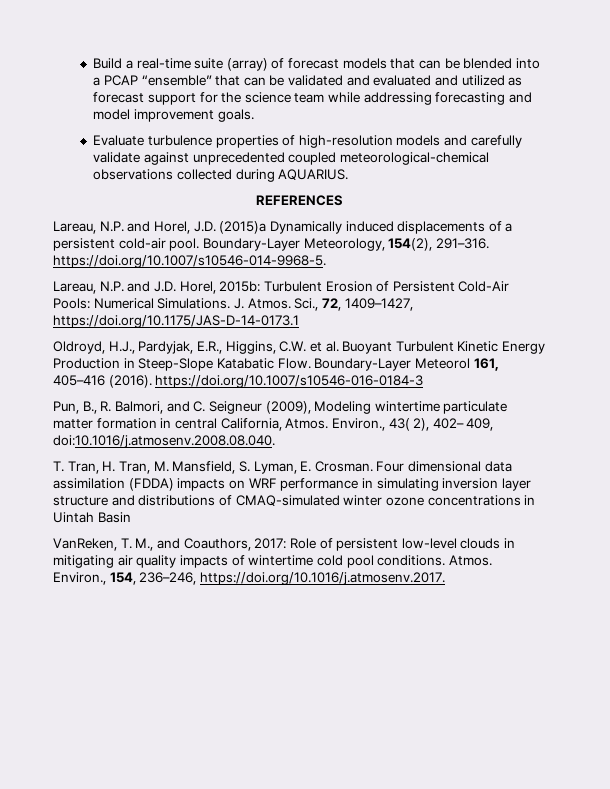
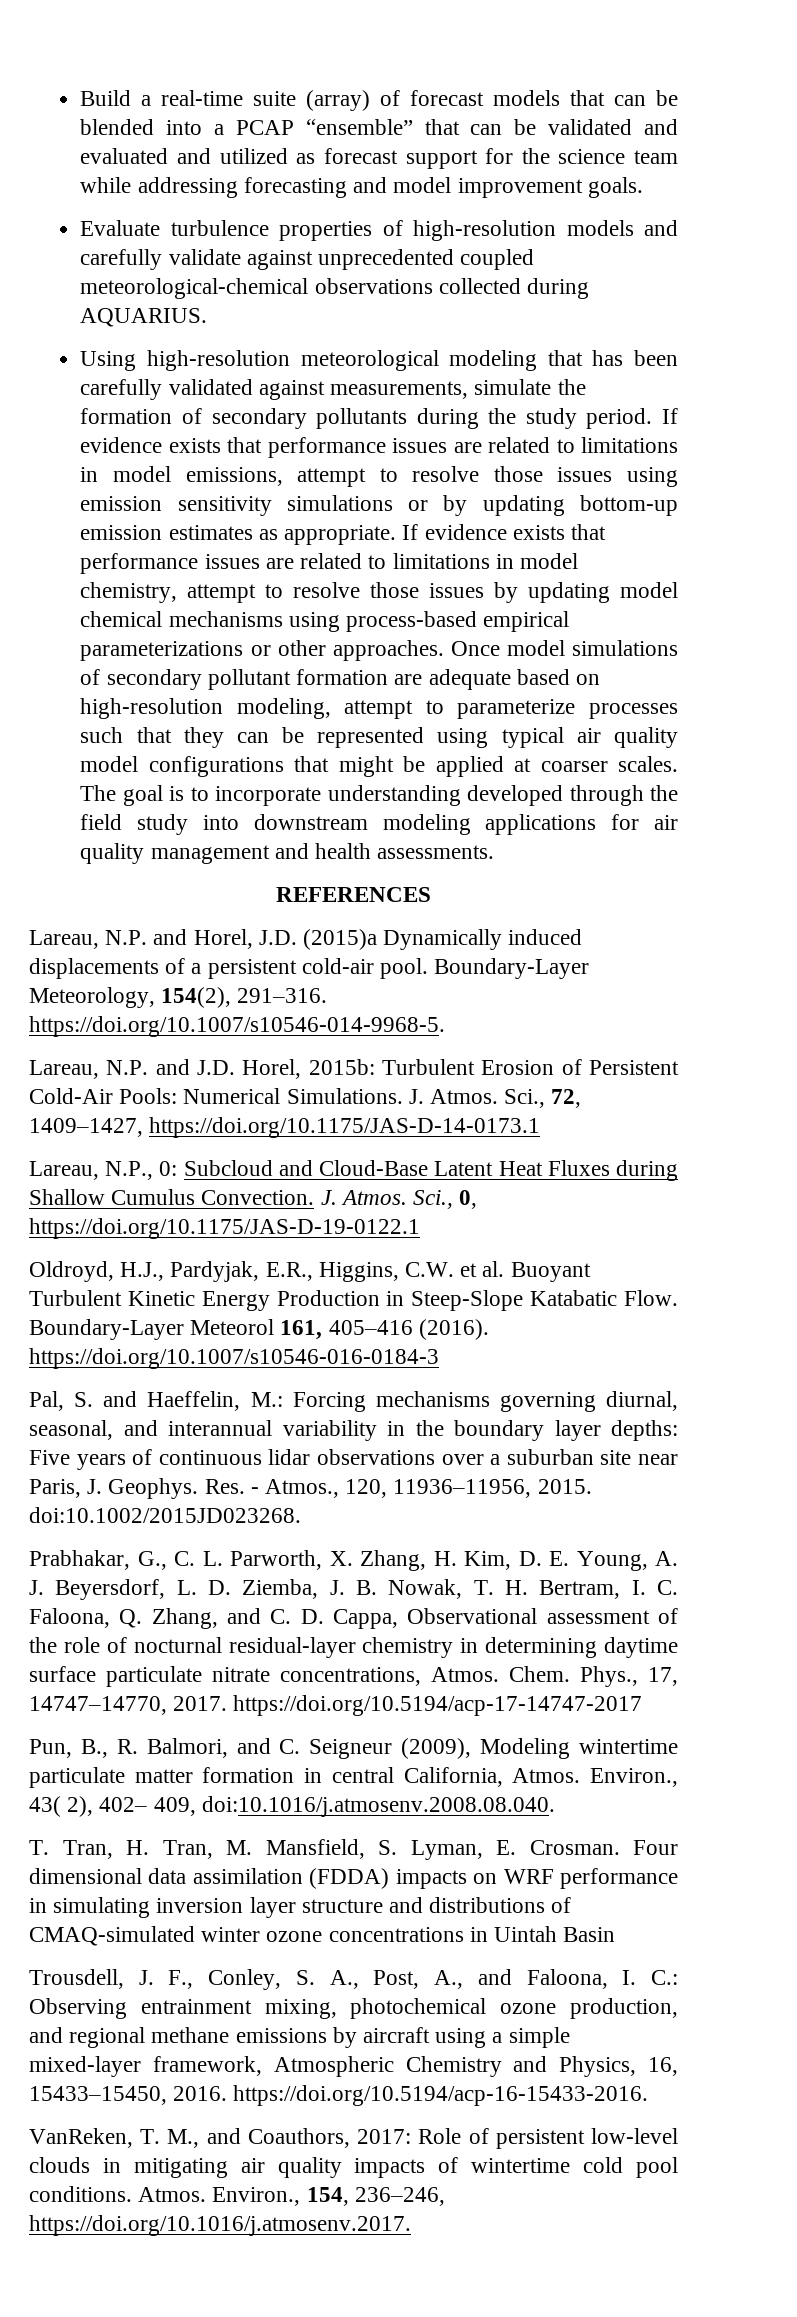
+ Using high-resolution meteorological modeling that has been carefully validated against measurements, simulate the formation of secondary pollutants during the study period. If evidence exists that performance issues are related to limitations in model emissions, attempt to resolve those issues using emission sensitivity simulations or by updating bottom-up emission estimates as appropriate. If evidence exists that performance issues are related to limitations in model chemistry, attempt to resolve those issues by updating model chemical mechanisms using process-based empirical parameterizations or other approaches. Once model simulations of secondary pollutant formation are adequate based on high-resolution modeling, attempt to parameterize processes such that they can be represented using typical air quality model configurations that might be applied at coarser scales. The goal is to incorporate understanding developed through the field study into downstream modeling applications for air quality management and health assessments.
+ Lareau, N.P., 0: Subcloud and Cloud-Base Latent Heat Fluxes during Shallow Cumulus Convection. J. Atmos. Sci., 0, https://doi.org/10.1175/JAS-D-19-0122.1
+ Pal, S. and Haeffelin, M.: Forcing mechanisms governing diurnal, seasonal, and interannual variability in the boundary layer depths: Five years of continuous lidar observations over a suburban site near Paris, J. Geophys. Res. - Atmos., 120, 11936–11956, 2015. doi:10.1002/2015JD023268.
+ Prabhakar, G., C. L. Parworth, X. Zhang, H. Kim, D. E. Young, A. J. Beyersdorf, L. D. Ziemba, J. B. Nowak, T. H. Bertram, I. C. Faloona, Q. Zhang, and C. D. Cappa, Observational assessment of the role of nocturnal residual-layer chemistry in determining daytime surface particulate nitrate concentrations, Atmos. Chem. Phys., 17, 14747–14770, 2017. https://doi.org/10.5194/acp-17-14747-2017
+ Trousdell, J. F., Conley, S. A., Post, A., and Faloona, I. C.: Observing entrainment mixing, photochemical ozone production, and regional methane emissions by aircraft using a simple mixed-layer framework, Atmospheric Chemistry and Physics, 16, 15433–15450, 2016. https://doi.org/10.5194/acp-16-15433-2016.

